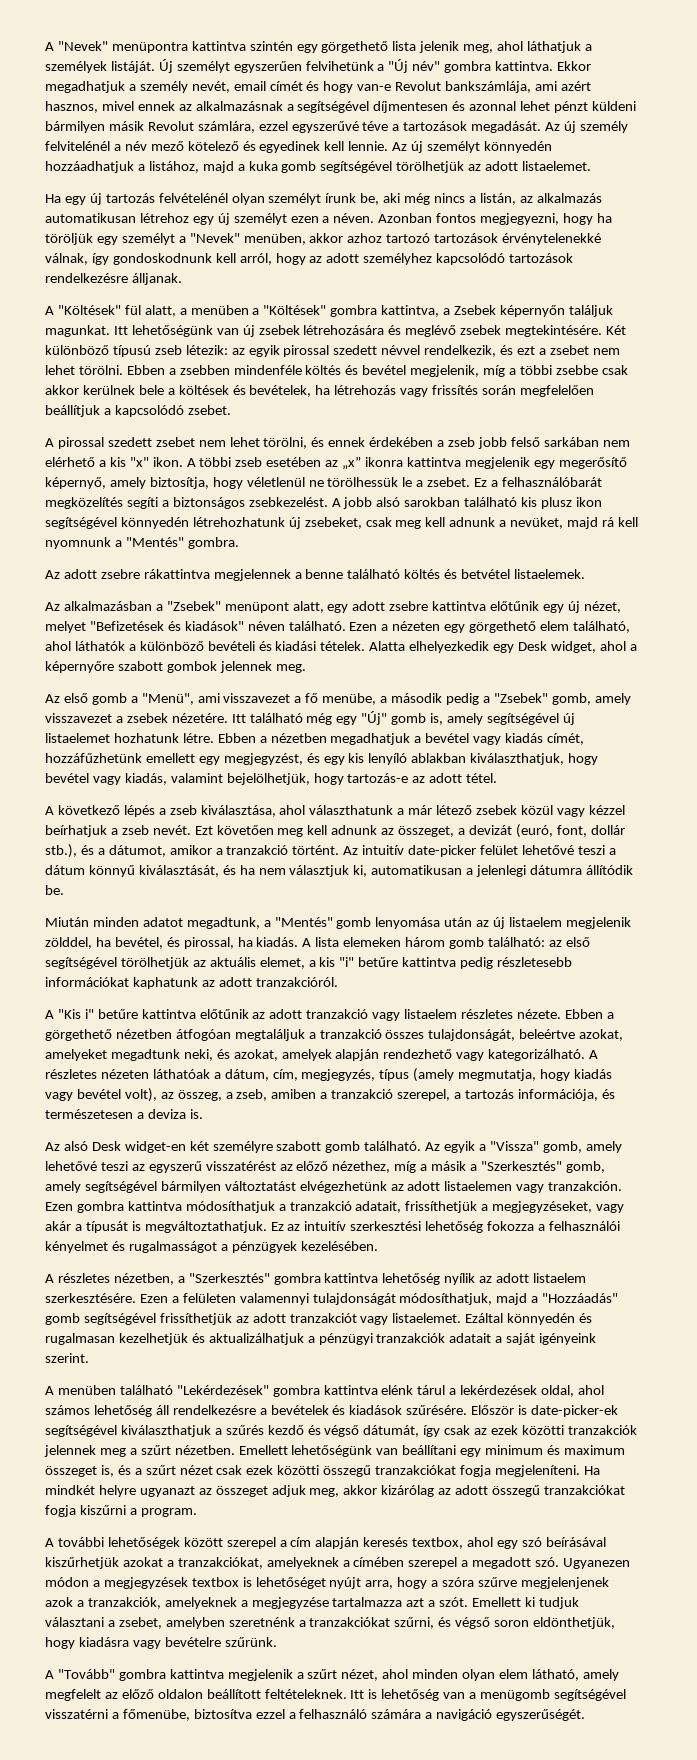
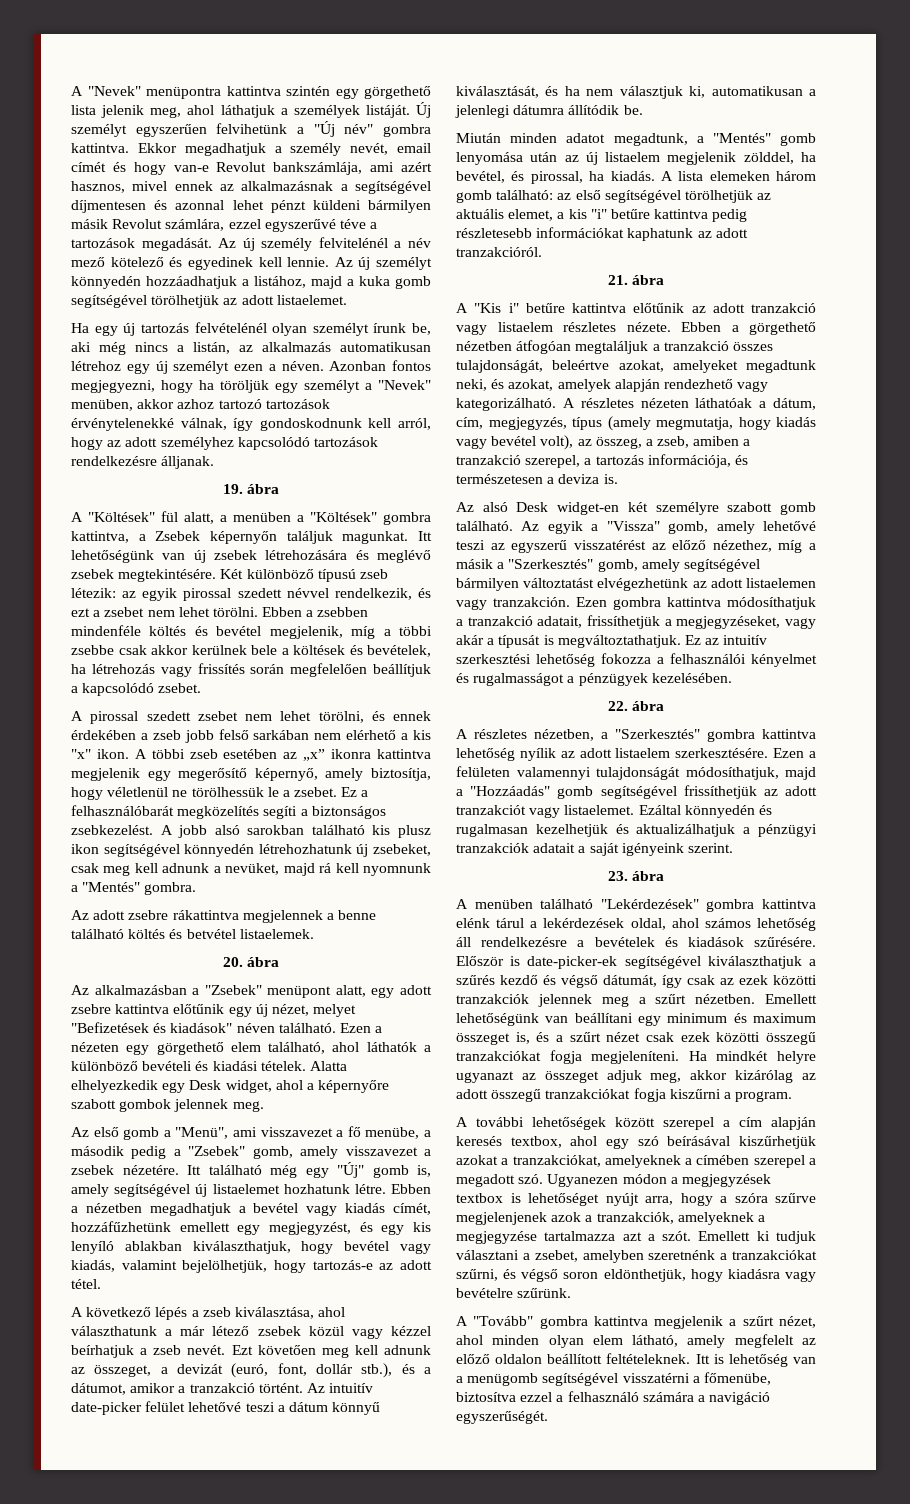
+ 19. ábra
+ 20. ábra
+ 21. ábra
+ 22. ábra
+ 23. ábra

